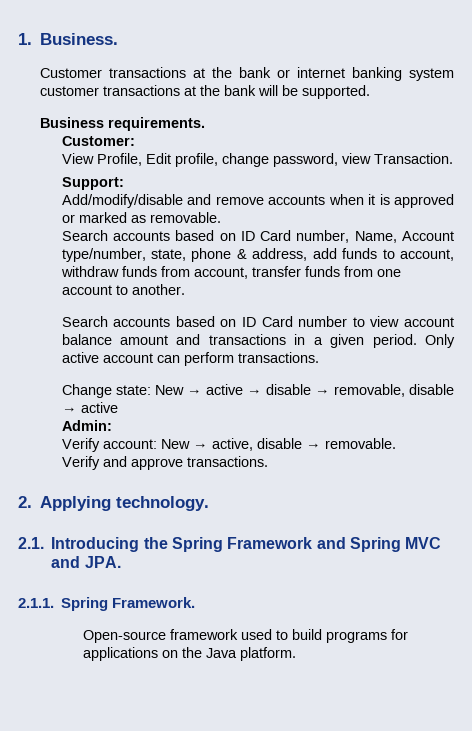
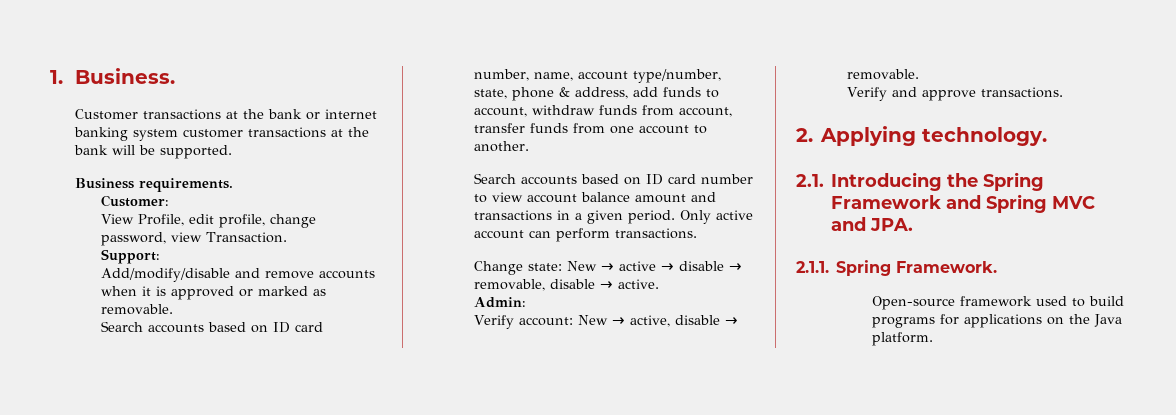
- View Profile, Edit profile, change password, view Transaction.
+ View Profile, edit profile, change password, view Transaction.
- Search accounts based on ID Card number, Name, Account type/number, state, phone & address, add funds to account, withdraw funds from account, transfer funds from one account to another.
+ Search accounts based on ID card number, name, account type/number, state, phone & address, add funds to account, withdraw funds from account, transfer funds from one account to another.
- Search accounts based on ID Card number to view account balance amount and transactions in a given period.
+ Search accounts based on ID card number to view account balance amount and transactions in a given period.
- Change state: New → active → disable → removable, disable → active
+ Change state: New → active → disable → removable, disable → active.

